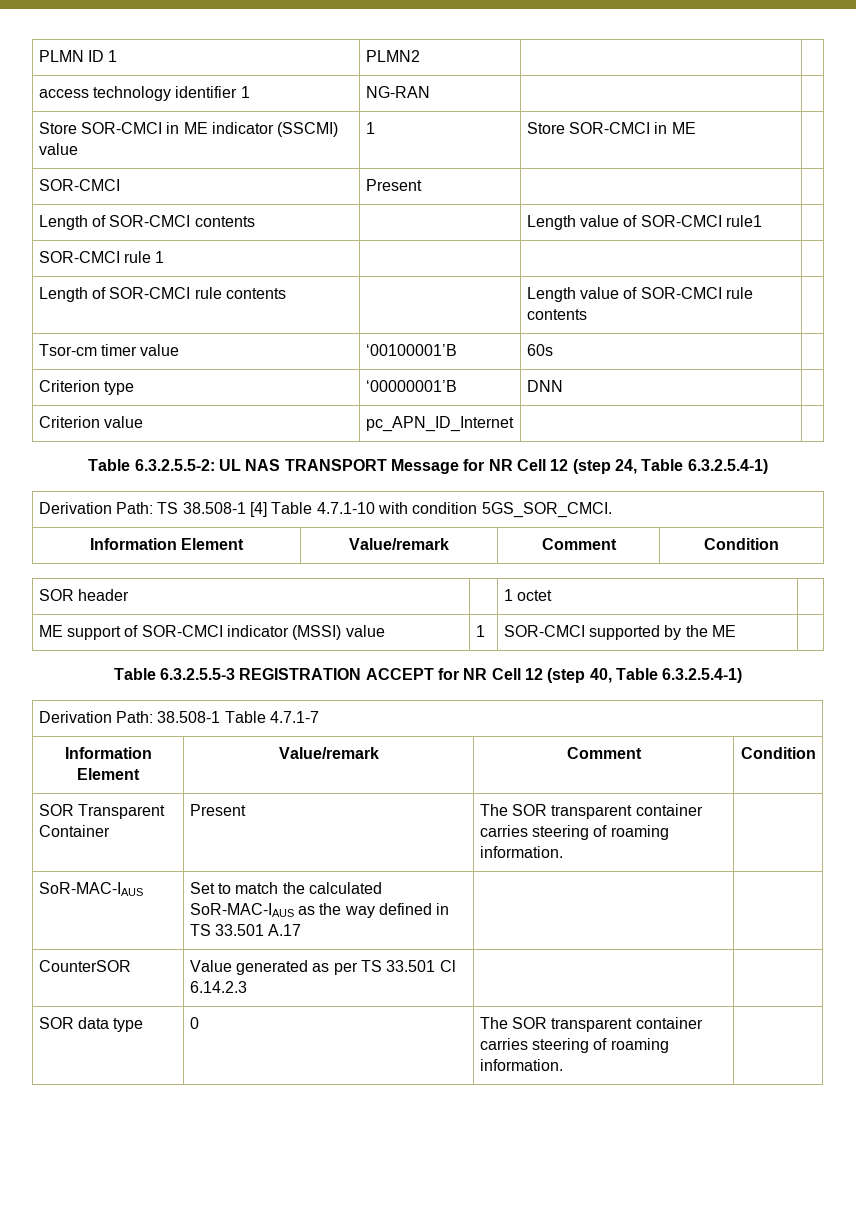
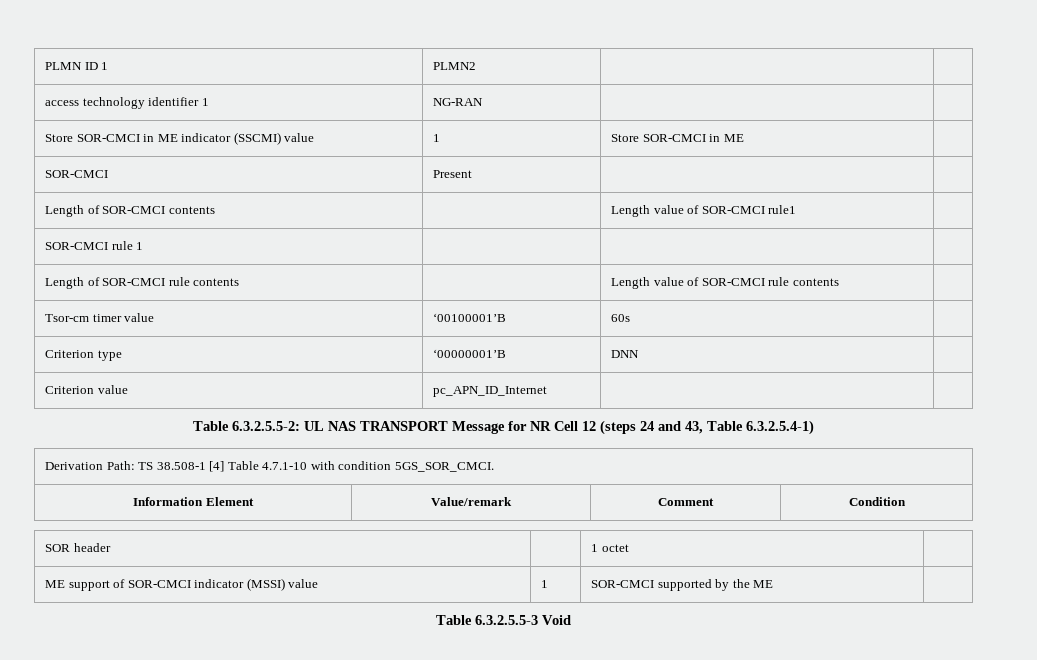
- Table 6.3.2.5.5-2: UL NAS TRANSPORT Message for NR Cell 12 (step 24, Table 6.3.2.5.4-1)
+ Table 6.3.2.5.5-2: UL NAS TRANSPORT Message for NR Cell 12 (steps 24 and 43, Table 6.3.2.5.4-1)
- Table 6.3.2.5.5-3 REGISTRATION ACCEPT for NR Cell 12 (step 40, Table 6.3.2.5.4-1)
- Derivation Path: 38.508-1 Table 4.7.1-7
- Information Element | Value/remark | Comment | Condition
- SOR Transparent Container | Present | The SOR transparent container carries steering of roaming information. |
- SoR-MAC-IAUS | Set to match the calculated SoR-MAC-IAUS as the way defined in TS 33.501 A.17 | |
- CounterSOR | Value generated as per TS 33.501 Cl 6.14.2.3 | |
- SOR data type | 0 | The SOR transparent container carries steering of roaming information. |
+ Table 6.3.2.5.5-3 Void

